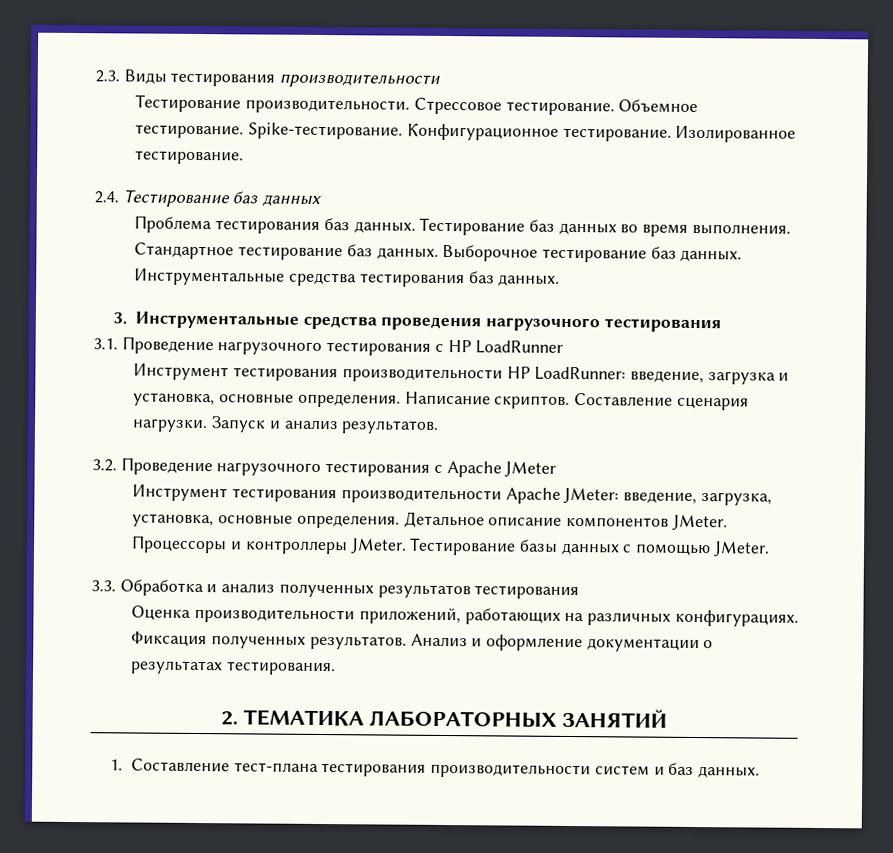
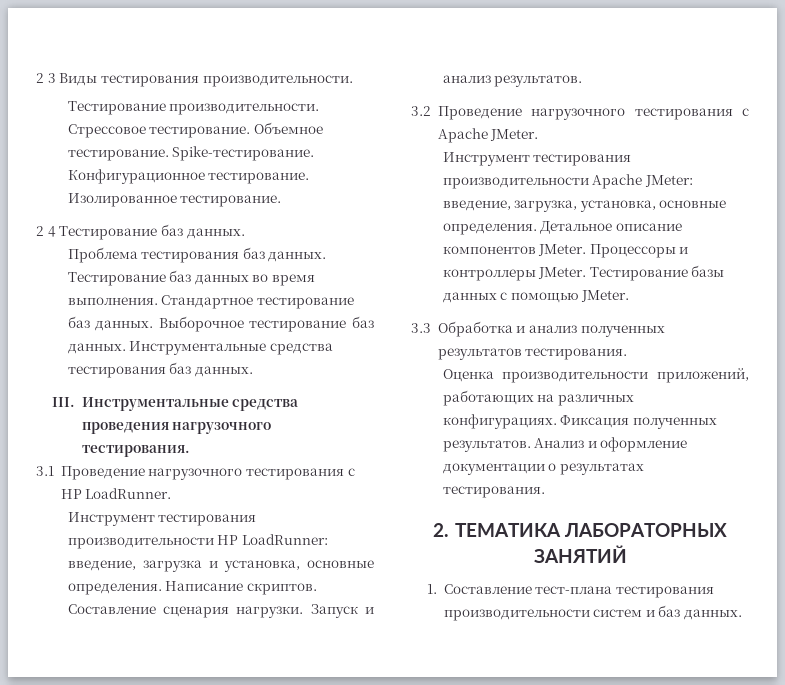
- 2.3. Виды тестирования производительности
+ 2 3 Виды тестирования производительности.
- 2.4. Тестирование баз данных
+ 2 4 Тестирование баз данных.
- 3. Инструментальные средства проведения нагрузочного тестирования
- 3.1. Проведение нагрузочного тестирования с HP LoadRunner
+ III. Инструментальные средства проведения нагрузочного тестирования.
+ 3.1 Проведение нагрузочного тестирования с HP LoadRunner.
- 3.2. Проведение нагрузочного тестирования с Apache JMeter
+ 3.2 Проведение нагрузочного тестирования с Apache JMeter.
- 3.3. Обработка и анализ полученных результатов тестирования
+ 3.3 Обработка и анализ полученных результатов тестирования.

